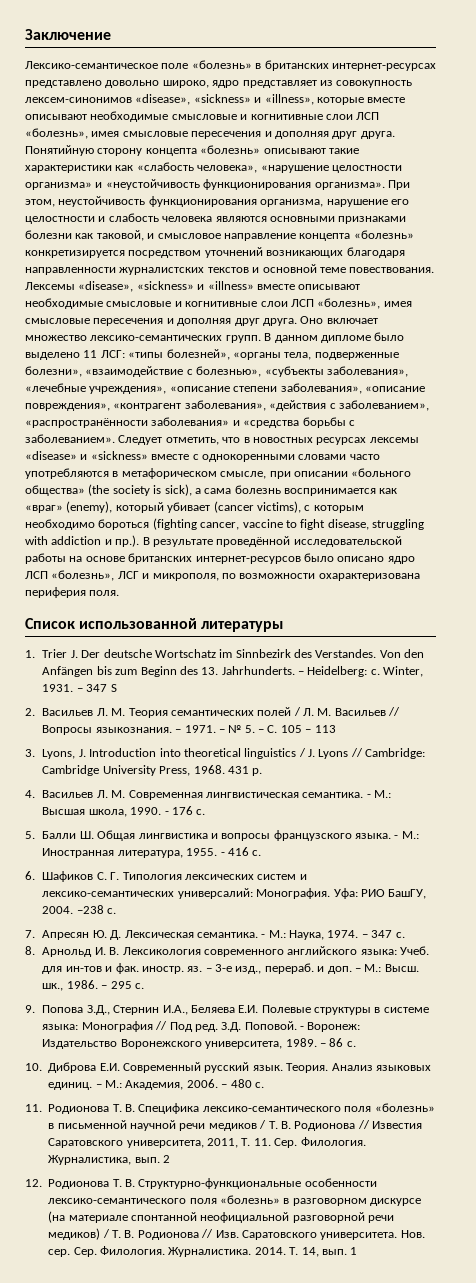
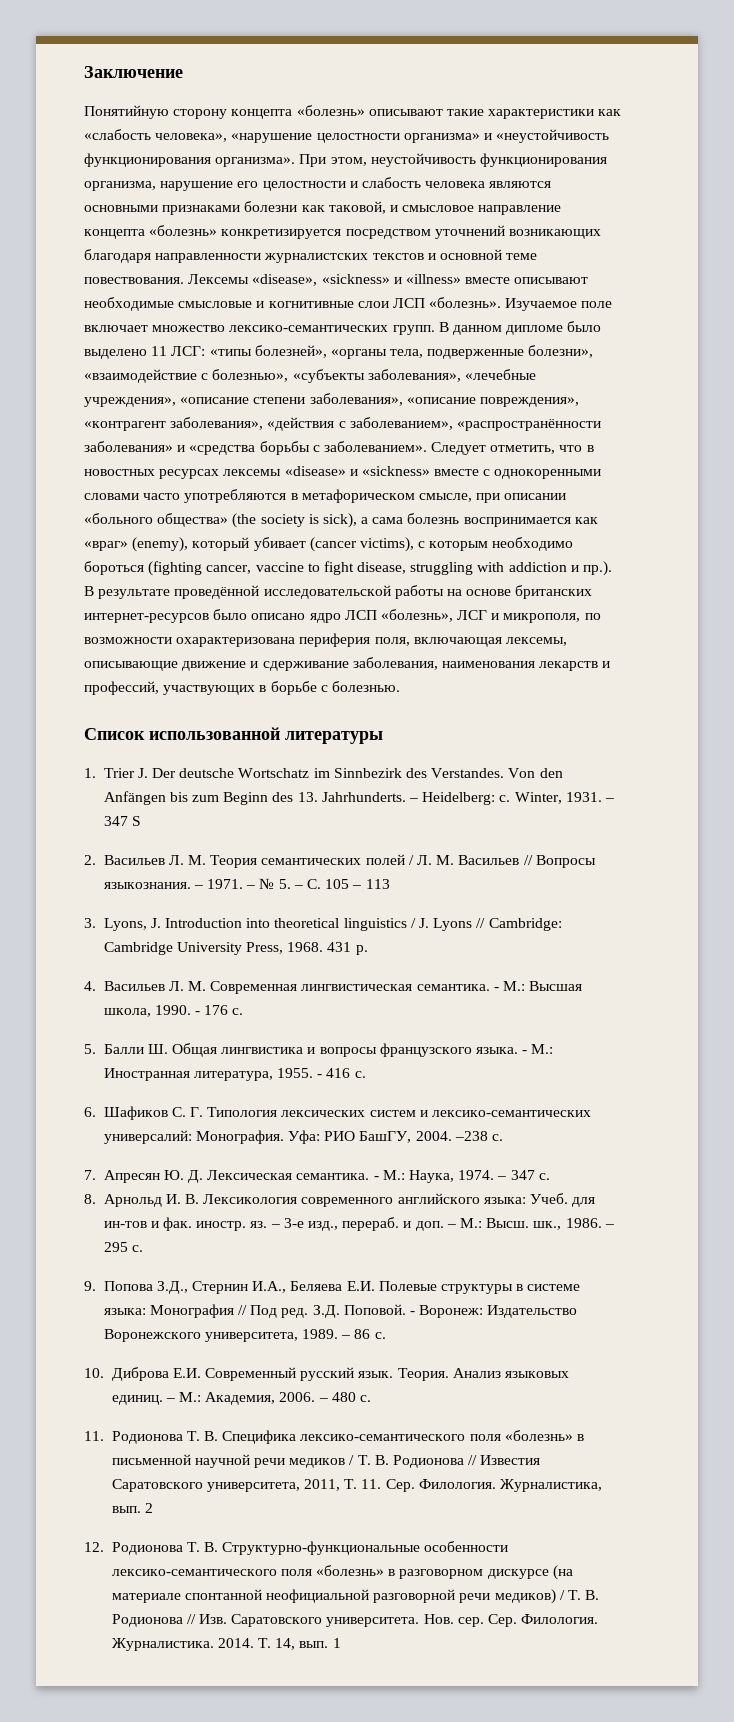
- Лексико-семантическое поле «болезнь» в британских интернет-ресурсах представлено довольно широко, ядро представляет из совокупность лексем-синонимов «disease», «sickness» и «illness», которые вместе описывают необходимые смысловые и когнитивные слои ЛСП «болезнь», имея смысловые пересечения и дополняя друг друга.
- Лексемы «disease», «sickness» и «illness» вместе описывают необходимые смысловые и когнитивные слои ЛСП «болезнь», имея смысловые пересечения и дополняя друг друга. Оно включает множество лексико-семантических групп.
+ Лексемы «disease», «sickness» и «illness» вместе описывают необходимые смысловые и когнитивные слои ЛСП «болезнь». Изучаемое поле включает множество лексико-семантических групп.
- Следует отметить, что в новостных ресурсах лексемы «disease» и «sickness» вместе с однокоренными словами часто употребляются в метафорическом смысле, при описании «больного общества» (the society is sick), а сама болезнь воспринимается как «враг» (enemy), который убивает (cancer victims), с которым необходимо бороться (fighting cancer, vaccine to fight disease, struggling with addiction и пр.). В результате проведённой исследовательской работы на основе британских интернет-ресурсов было описано ядро ЛСП «болезнь», ЛСГ и микрополя, по возможности охарактеризована периферия поля.
+ Следует отметить, что в новостных ресурсах лексемы «disease» и «sickness» вместе с однокоренными словами часто употребляются в метафорическом смысле, при описании «больного общества» (the society is sick), а сама болезнь воспринимается как «враг» (enemy), который убивает (cancer victims), с которым необходимо бороться (fighting cancer, vaccine to fight disease, struggling with addiction и пр.). В результате проведённой исследовательской работы на основе британских интернет-ресурсов было описано ядро ЛСП «болезнь», ЛСГ и микрополя, по возможности охарактеризована периферия поля, включающая лексемы, описывающие движение и сдерживание заболевания, наименования лекарств и профессий, участвующих в борьбе с болезнью.

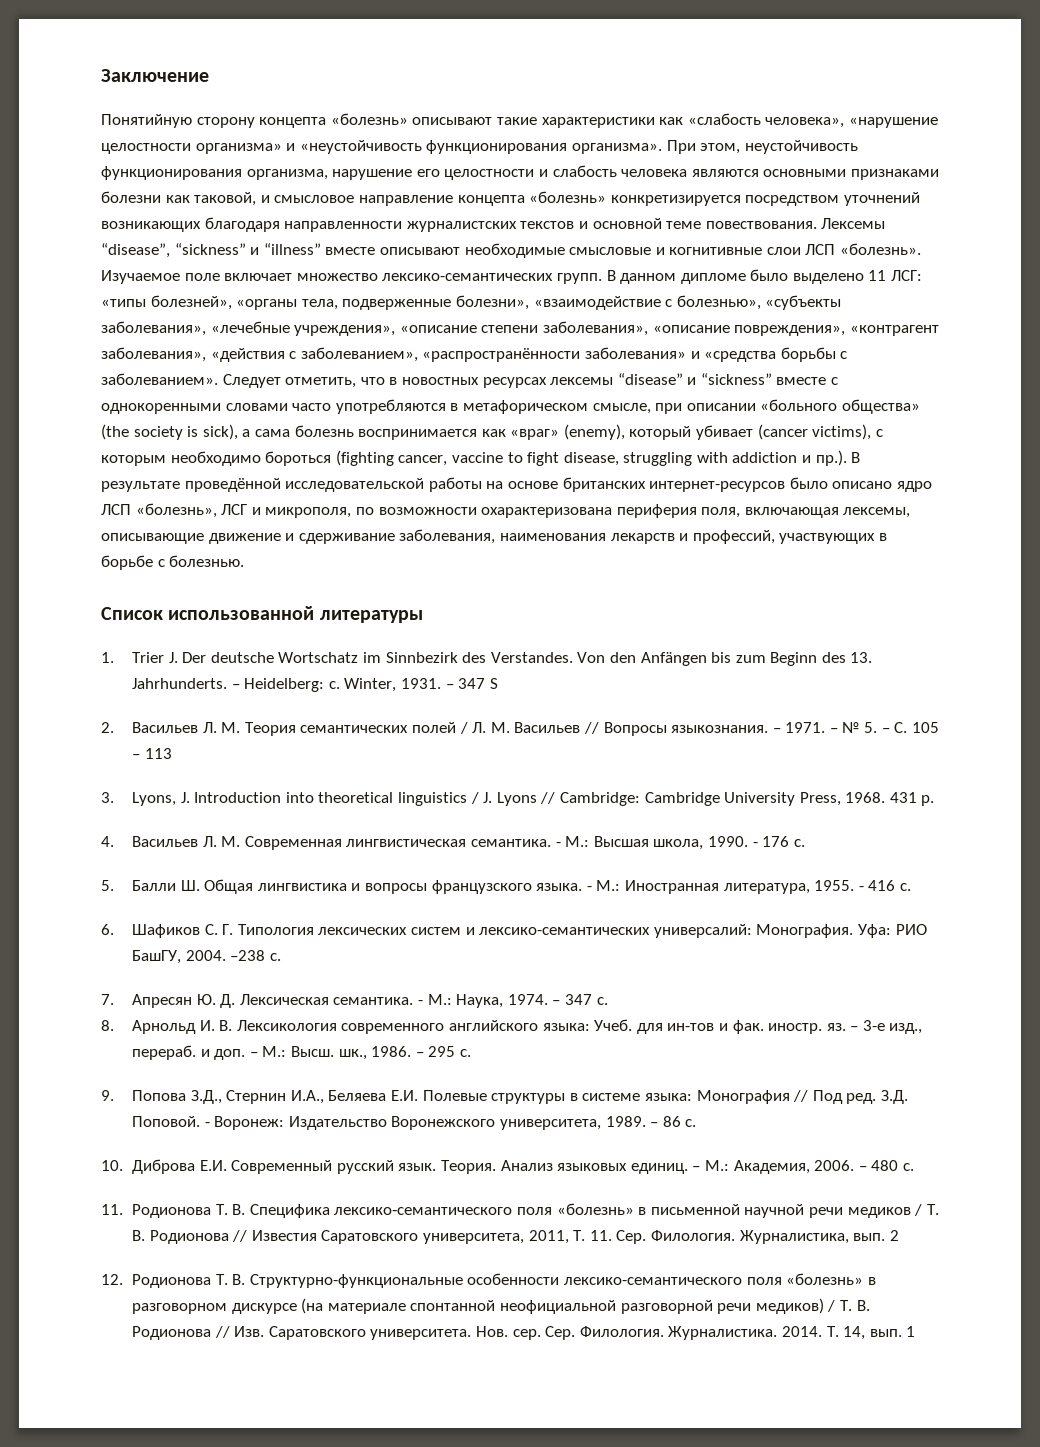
- Лексемы «disease», «sickness» и «illness» вместе описывают необходимые смысловые и когнитивные слои ЛСП «болезнь».
+ Лексемы “disease”, “sickness” и “illness” вместе описывают необходимые смысловые и когнитивные слои ЛСП «болезнь».
- Следует отметить, что в новостных ресурсах лексемы «disease» и «sickness» вместе с однокоренными словами часто употребляются в метафорическом смысле, при описании «больного общества» (the society is sick), а сама болезнь воспринимается как «враг» (enemy), который убивает (cancer victims), с которым необходимо бороться (fighting cancer, vaccine to fight disease, struggling with addiction и пр.). В результате проведённой исследовательской работы на основе британских интернет-ресурсов было описано ядро ЛСП «болезнь», ЛСГ и микрополя, по возможности охарактеризована периферия поля, включающая лексемы, описывающие движение и сдерживание заболевания, наименования лекарств и профессий, участвующих в борьбе с болезнью.
+ Следует отметить, что в новостных ресурсах лексемы “disease” и “sickness” вместе с однокоренными словами часто употребляются в метафорическом смысле, при описании «больного общества» (the society is sick), а сама болезнь воспринимается как «враг» (enemy), который убивает (cancer victims), с которым необходимо бороться (fighting cancer, vaccine to fight disease, struggling with addiction и пр.). В результате проведённой исследовательской работы на основе британских интернет-ресурсов было описано ядро ЛСП «болезнь», ЛСГ и микрополя, по возможности охарактеризована периферия поля, включающая лексемы, описывающие движение и сдерживание заболевания, наименования лекарств и профессий, участвующих в борьбе с болезнью.

